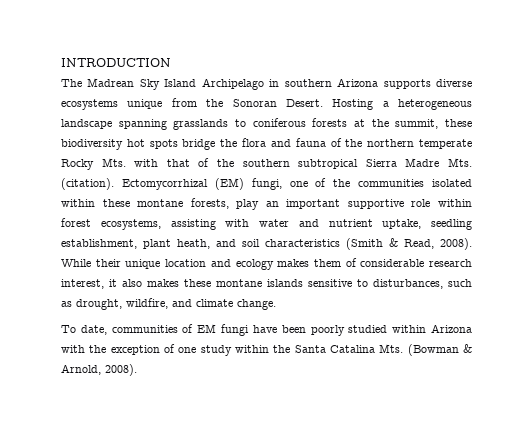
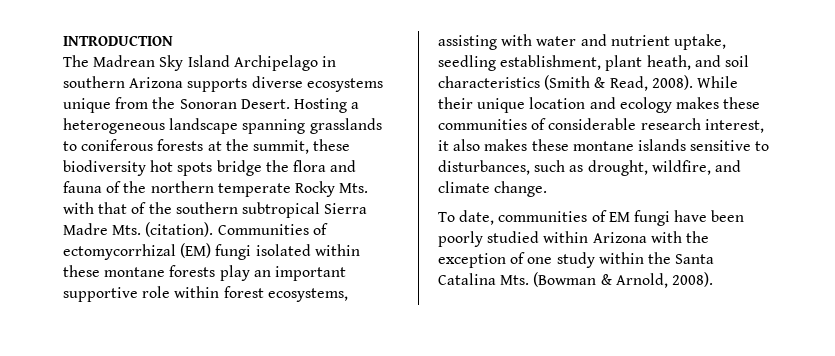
- Ectomycorrhizal (EM) fungi, one of the communities isolated within these montane forests, play an important supportive role within forest ecosystems, assisting with water and nutrient uptake, seedling establishment, plant heath, and soil characteristics (Smith & Read, 2008).
+ Communities of ectomycorrhizal (EM) fungi isolated within these montane forests play an important supportive role within forest ecosystems, assisting with water and nutrient uptake, seedling establishment, plant heath, and soil characteristics (Smith & Read, 2008).
- While their unique location and ecology makes them of considerable research interest, it also makes these montane islands sensitive to disturbances, such as drought, wildfire, and climate change.
+ While their unique location and ecology makes these communities of considerable research interest, it also makes these montane islands sensitive to disturbances, such as drought, wildfire, and climate change.

